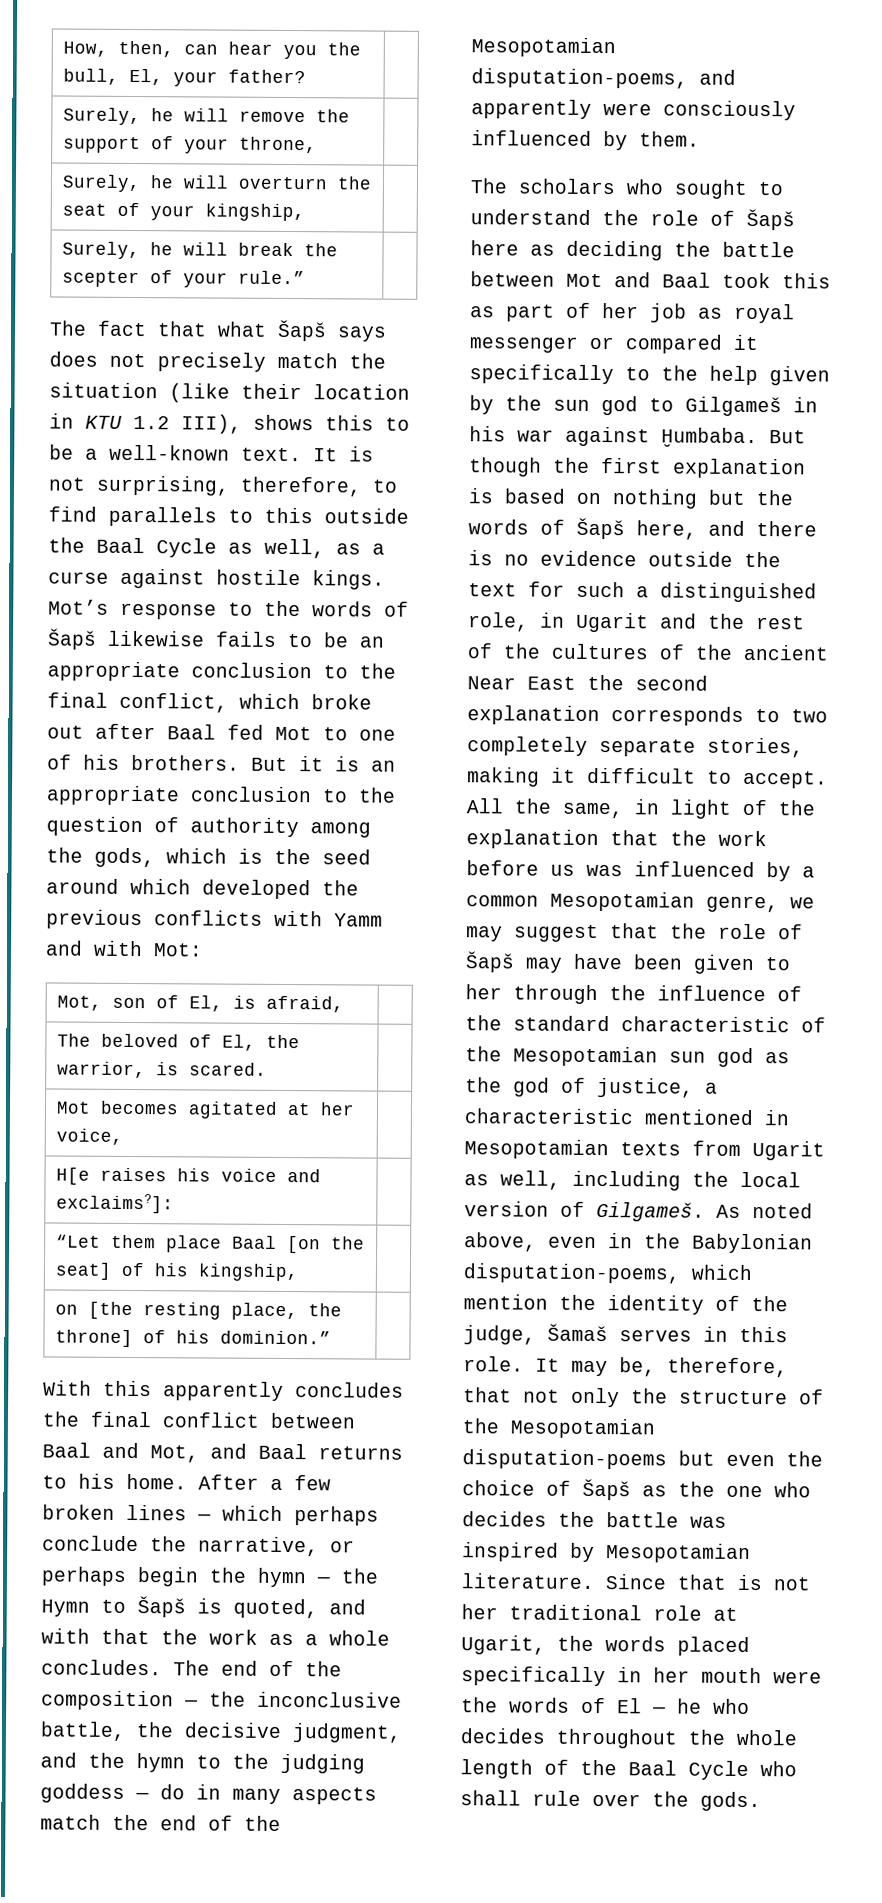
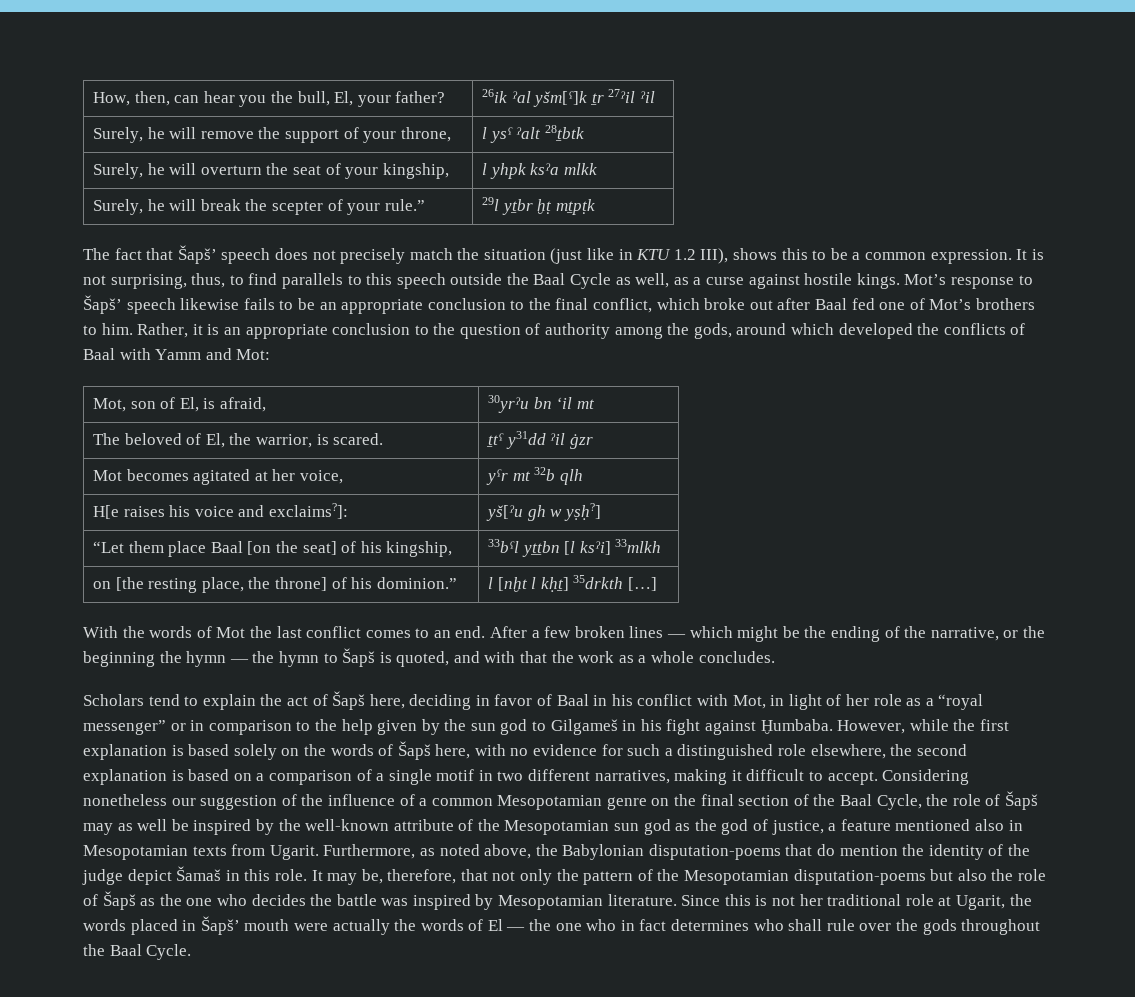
- How, then, can hear you the bull, El, your father? |
+ How, then, can hear you the bull, El, your father? | 26ik ˀal yšm[ˁ]k ṯr 27ˀil ˀil
- Surely, he will remove the support of your throne, |
+ Surely, he will remove the support of your throne, | l ysˁ ˀalt 28ṯbtk
- Surely, he will overturn the seat of your kingship, |
+ Surely, he will overturn the seat of your kingship, | l yhpk ksˀa mlkk
- Surely, he will break the scepter of your rule.” |
+ Surely, he will break the scepter of your rule.” | 29l yṯbr ḫṭ mṯpṭk
- The fact that what Šapš says does not precisely match the situation (like their location in KTU 1.2 III), shows this to be a well-known text.
+ The fact that Šapš’ speech does not precisely match the situation (just like in KTU 1.2 III), shows this to be a common expression.
- It is not surprising, therefore, to find parallels to this outside the Baal Cycle as well, as a curse against hostile kings.
+ It is not surprising, thus, to find parallels to this speech outside the Baal Cycle as well, as a curse against hostile kings.
- Mot’s response to the words of Šapš likewise fails to be an appropriate conclusion to the final conflict, which broke out after Baal fed Mot to one of his brothers. But it is an appropriate conclusion to the question of authority among the gods, which is the seed around which developed the previous conflicts with Yamm and with Mot:
+ Mot’s response to Šapš’ speech likewise fails to be an appropriate conclusion to the final conflict, which broke out after Baal fed one of Mot’s brothers to him. Rather, it is an appropriate conclusion to the question of authority among the gods, around which developed the conflicts of Baal with Yamm and Mot:
- Mot, son of El, is afraid, |
+ Mot, son of El, is afraid, | 30yrˀu bn ‘il mt
- The beloved of El, the warrior, is scared. |
+ The beloved of El, the warrior, is scared. | ṯtˁ y31dd ˀil ġzr
- Mot becomes agitated at her voice, |
+ Mot becomes agitated at her voice, | yˁr mt 32b qlh
- H[e raises his voice and exclaims?]: |
+ H[e raises his voice and exclaims?]: | yš[ˀu gh w yṣḥ?]
- “Let them place Baal [on the seat] of his kingship, |
+ “Let them place Baal [on the seat] of his kingship, | 33bˁl yṯṯbn [l ksˀi] 33mlkh
- on [the resting place, the throne] of his dominion.” |
- With this apparently concludes the final conflict between Baal and Mot, and Baal returns to his home.
+ on [the resting place, the throne] of his dominion.” | l [nḫt l kḥṯ] 35drkth […]
+ With the words of Mot the last conflict comes to an end.
- After a few broken lines — which perhaps conclude the narrative, or perhaps begin the hymn — the Hymn to Šapš is quoted, and with that the work as a whole concludes. The end of the composition — the inconclusive battle, the decisive judgment, and the hymn to the judging goddess — do in many aspects match the end of the Mesopotamian disputation-poems, and apparently were consciously influenced by them.
- The scholars who sought to understand the role of Šapš here as deciding the battle between Mot and Baal took this as part of her job as royal messenger or compared it specifically to the help given by the sun god to Gilgameš in his war against Ḫumbaba.
+ After a few broken lines — which might be the ending of the narrative, or the beginning the hymn — the hymn to Šapš is quoted, and with that the work as a whole concludes.
+ Scholars tend to explain the act of Šapš here, deciding in favor of Baal in his conflict with Mot, in light of her role as a “royal messenger” or in comparison to the help given by the sun god to Gilgameš in his fight against Ḫumbaba.
- But though the first explanation is based on nothing but the words of Šapš here, and there is no evidence outside the text for such a distinguished role, in Ugarit and the rest of the cultures of the ancient Near East the second explanation corresponds to two completely separate stories, making it difficult to accept.
+ However, while the first explanation is based solely on the words of Šapš here, with no evidence for such a distinguished role elsewhere, the second explanation is based on a comparison of a single motif in two different narratives, making it difficult to accept.
- All the same, in light of the explanation that the work before us was influenced by a common Mesopotamian genre, we may suggest that the role of Šapš may have been given to her through the influence of the standard characteristic of the Mesopotamian sun god as the god of justice, a characteristic mentioned in Mesopotamian texts from Ugarit as well, including the local version of Gilgameš. As noted above, even in the Babylonian disputation-poems, which mention the identity of the judge, Šamaš serves in this role.
+ Considering nonetheless our suggestion of the influence of a common Mesopotamian genre on the final section of the Baal Cycle, the role of Šapš may as well be inspired by the well-known attribute of the Mesopotamian sun god as the god of justice, a feature mentioned also in Mesopotamian texts from Ugarit. Furthermore, as noted above, the Babylonian disputation-poems that do mention the identity of the judge depict Šamaš in this role.
- It may be, therefore, that not only the structure of the Mesopotamian disputation-poems but even the choice of Šapš as the one who decides the battle was inspired by Mesopotamian literature.
+ It may be, therefore, that not only the pattern of the Mesopotamian disputation-poems but also the role of Šapš as the one who decides the battle was inspired by Mesopotamian literature.
- Since that is not her traditional role at Ugarit, the words placed specifically in her mouth were the words of El — he who decides throughout the whole length of the Baal Cycle who shall rule over the gods.
+ Since this is not her traditional role at Ugarit, the words placed in Šapš’ mouth were actually the words of El — the one who in fact determines who shall rule over the gods throughout the Baal Cycle.

